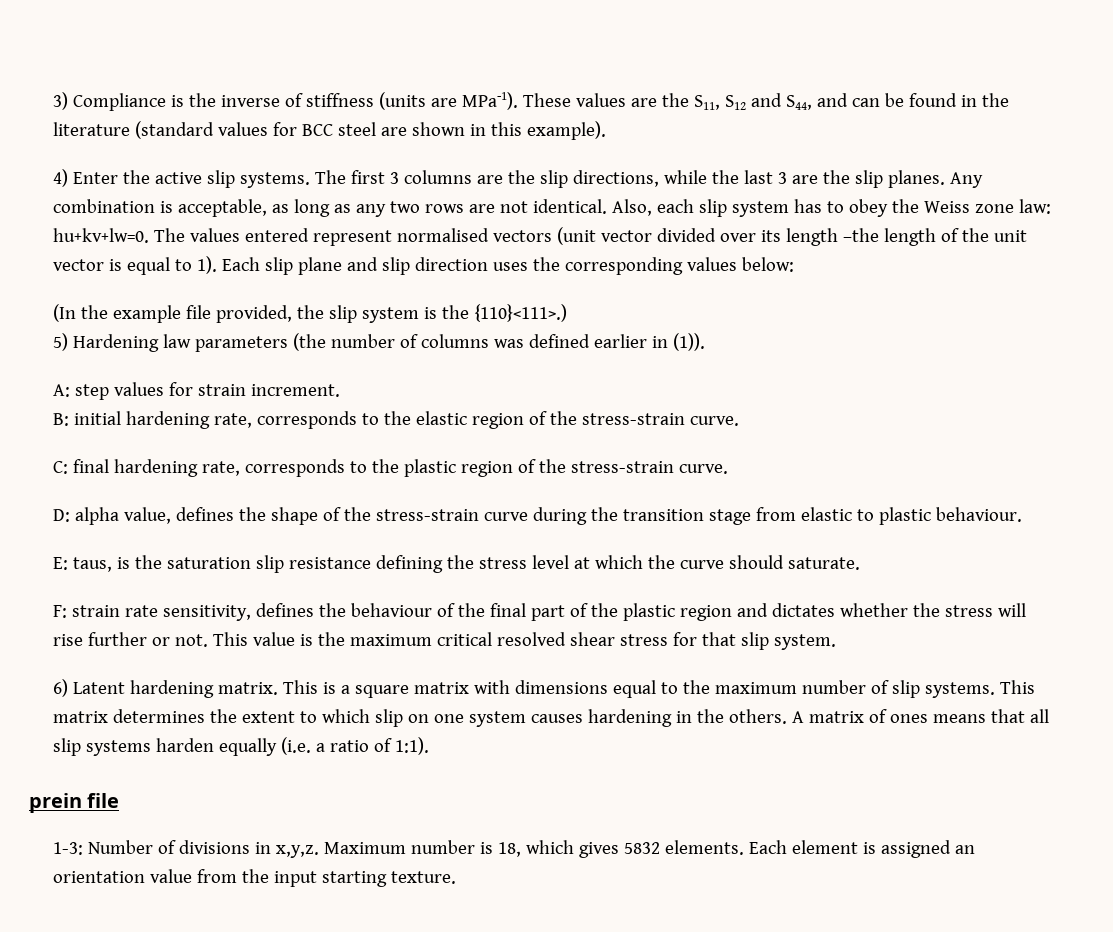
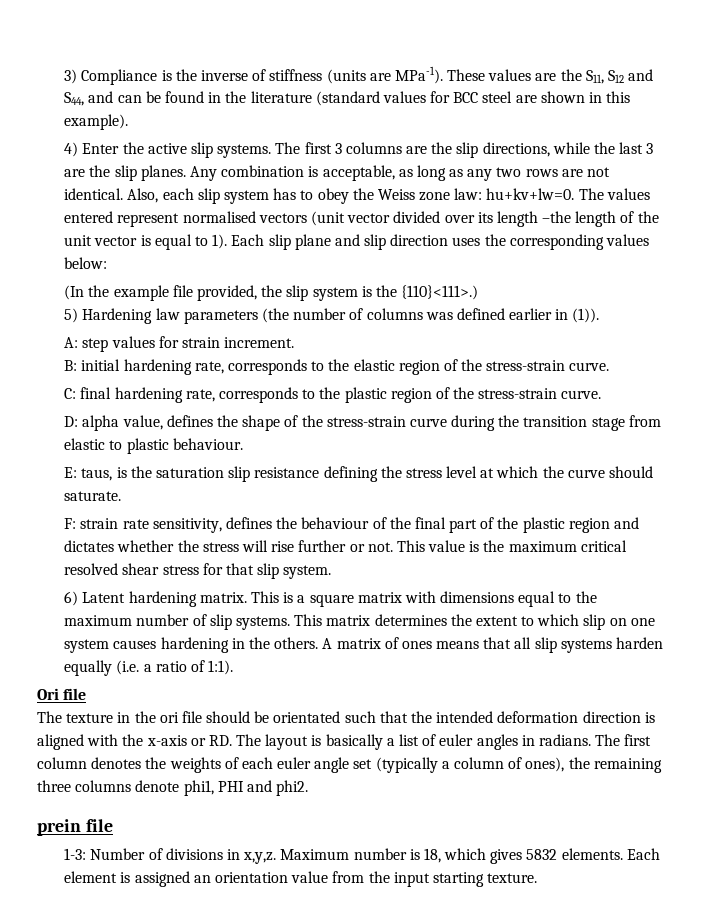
+ Ori file
+ The texture in the ori file should be orientated such that the intended deformation direction is aligned with the x-axis or RD. The layout is basically a list of euler angles in radians. The first column denotes the weights of each euler angle set (typically a column of ones), the remaining three columns denote phi1, PHI and phi2.

